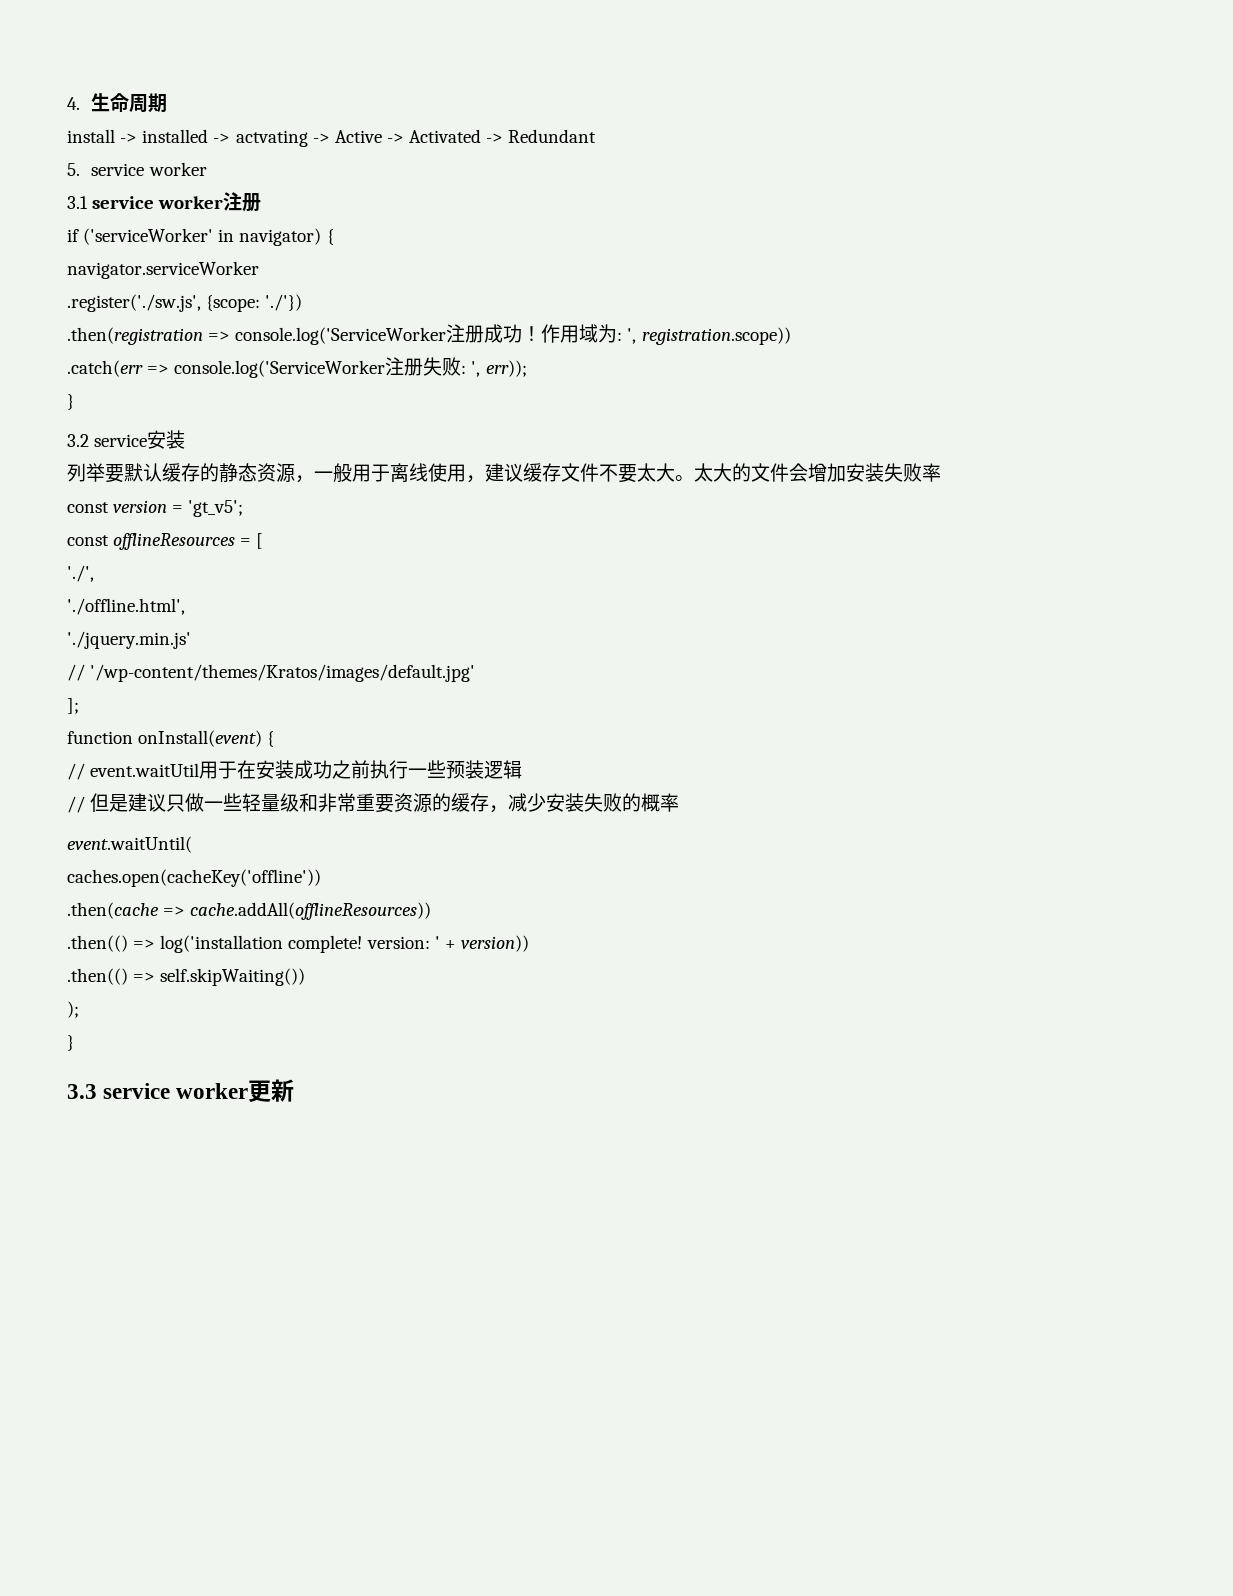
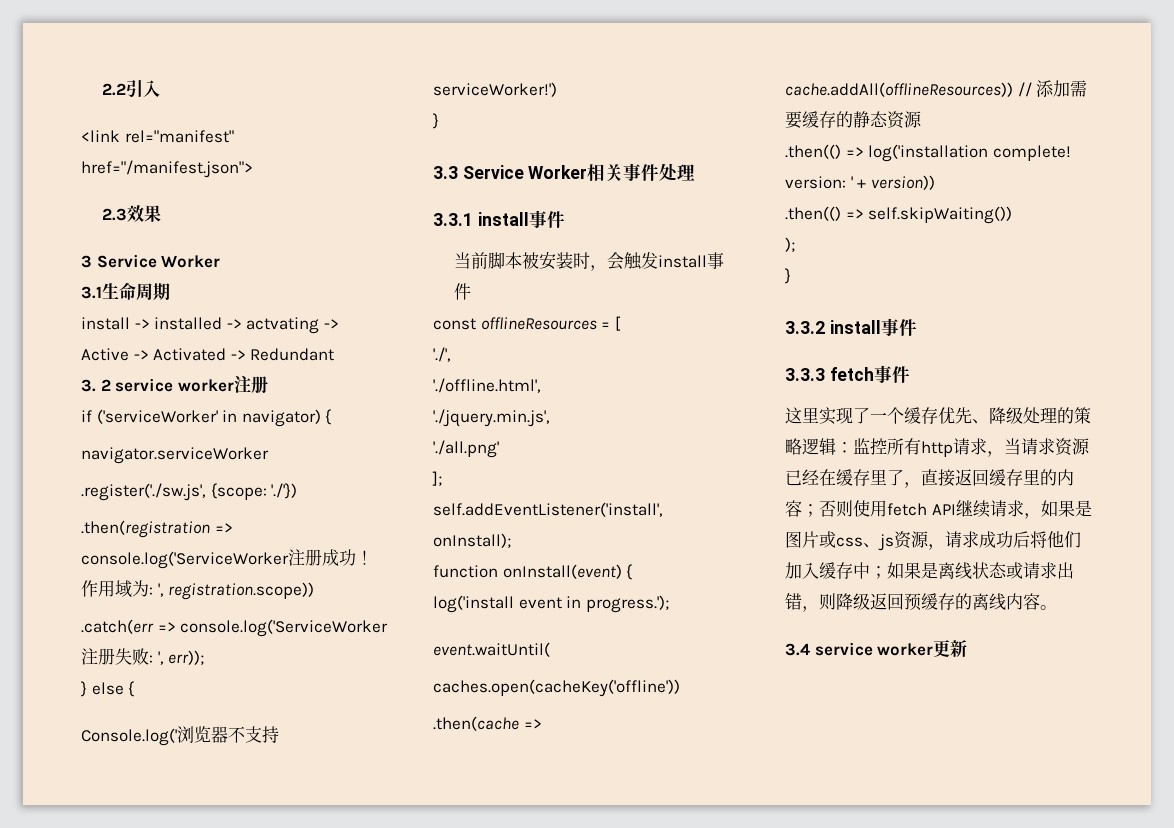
- 4.生命周期
+ 2.2引入
+ <link rel="manifest" href="/manifest.json">
+ 2.3效果
+ 3 Service Worker
+ 3.1生命周期
- 5. service worker
- 3.1 service worker注册
+ 3. 2 service worker注册
  .catch(err => console.log('ServiceWorker注册失败: ', err));
+ } else {
+ Console.log('浏览器不支持serviceWorker!')
  }
- 3.2 service安装
- 列举要默认缓存的静态资源，一般用于离线使用，建议缓存文件不要太大。太大的文件会增加安装失败率
- const version = 'gt_v5';
+ 3.3 Service Worker相关事件处理
+ 3.3.1 install事件
+ 当前脚本被安装时，会触发install事件
- './jquery.min.js'
- // '/wp-content/themes/Kratos/images/default.jpg'
+ './jquery.min.js',
+ './all.png'
+ self.addEventListener('install', onInstall);
- // event.waitUtil用于在安装成功之前执行一些预装逻辑
- // 但是建议只做一些轻量级和非常重要资源的缓存，减少安装失败的概率
+ log('install event in progress.');
- .then(cache => cache.addAll(offlineResources))
+ .then(cache => cache.addAll(offlineResources)) // 添加需要缓存的静态资源
- 3.3 service worker更新
+ 3.3.2 install事件
+ 3.3.3 fetch事件
+ 这里实现了一个缓存优先、降级处理的策略逻辑：监控所有http请求，当请求资源已经在缓存里了，直接返回缓存里的内容；否则使用fetch API继续请求，如果是图片或css、js资源，请求成功后将他们加入缓存中；如果是离线状态或请求出错，则降级返回预缓存的离线内容。
+ 3.4 service worker更新

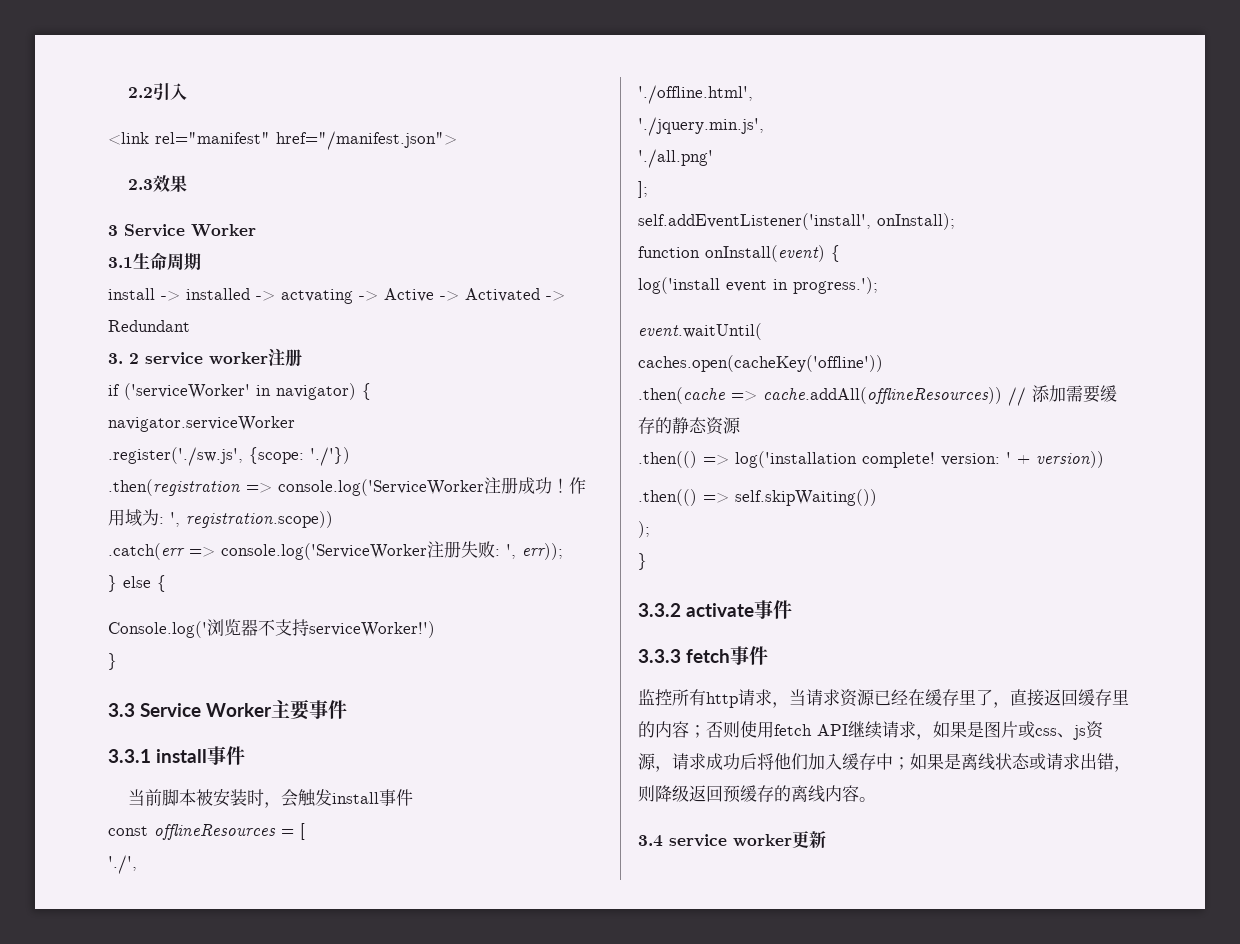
- 3.3 Service Worker相关事件处理
+ 3.3 Service Worker主要事件
- 3.3.2 install事件
+ 3.3.2 activate事件
- 这里实现了一个缓存优先、降级处理的策略逻辑：监控所有http请求，当请求资源已经在缓存里了，直接返回缓存里的内容；否则使用fetch API继续请求，如果是图片或css、js资源，请求成功后将他们加入缓存中；如果是离线状态或请求出错，则降级返回预缓存的离线内容。
+ 监控所有http请求，当请求资源已经在缓存里了，直接返回缓存里的内容；否则使用fetch API继续请求，如果是图片或css、js资源，请求成功后将他们加入缓存中；如果是离线状态或请求出错，则降级返回预缓存的离线内容。

